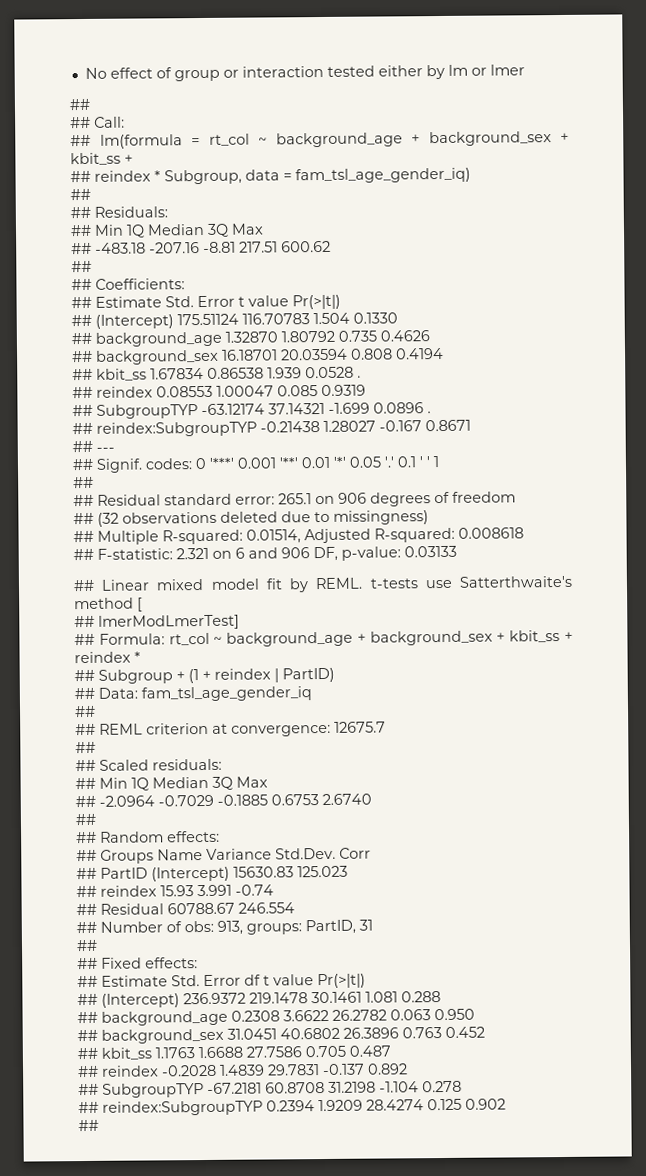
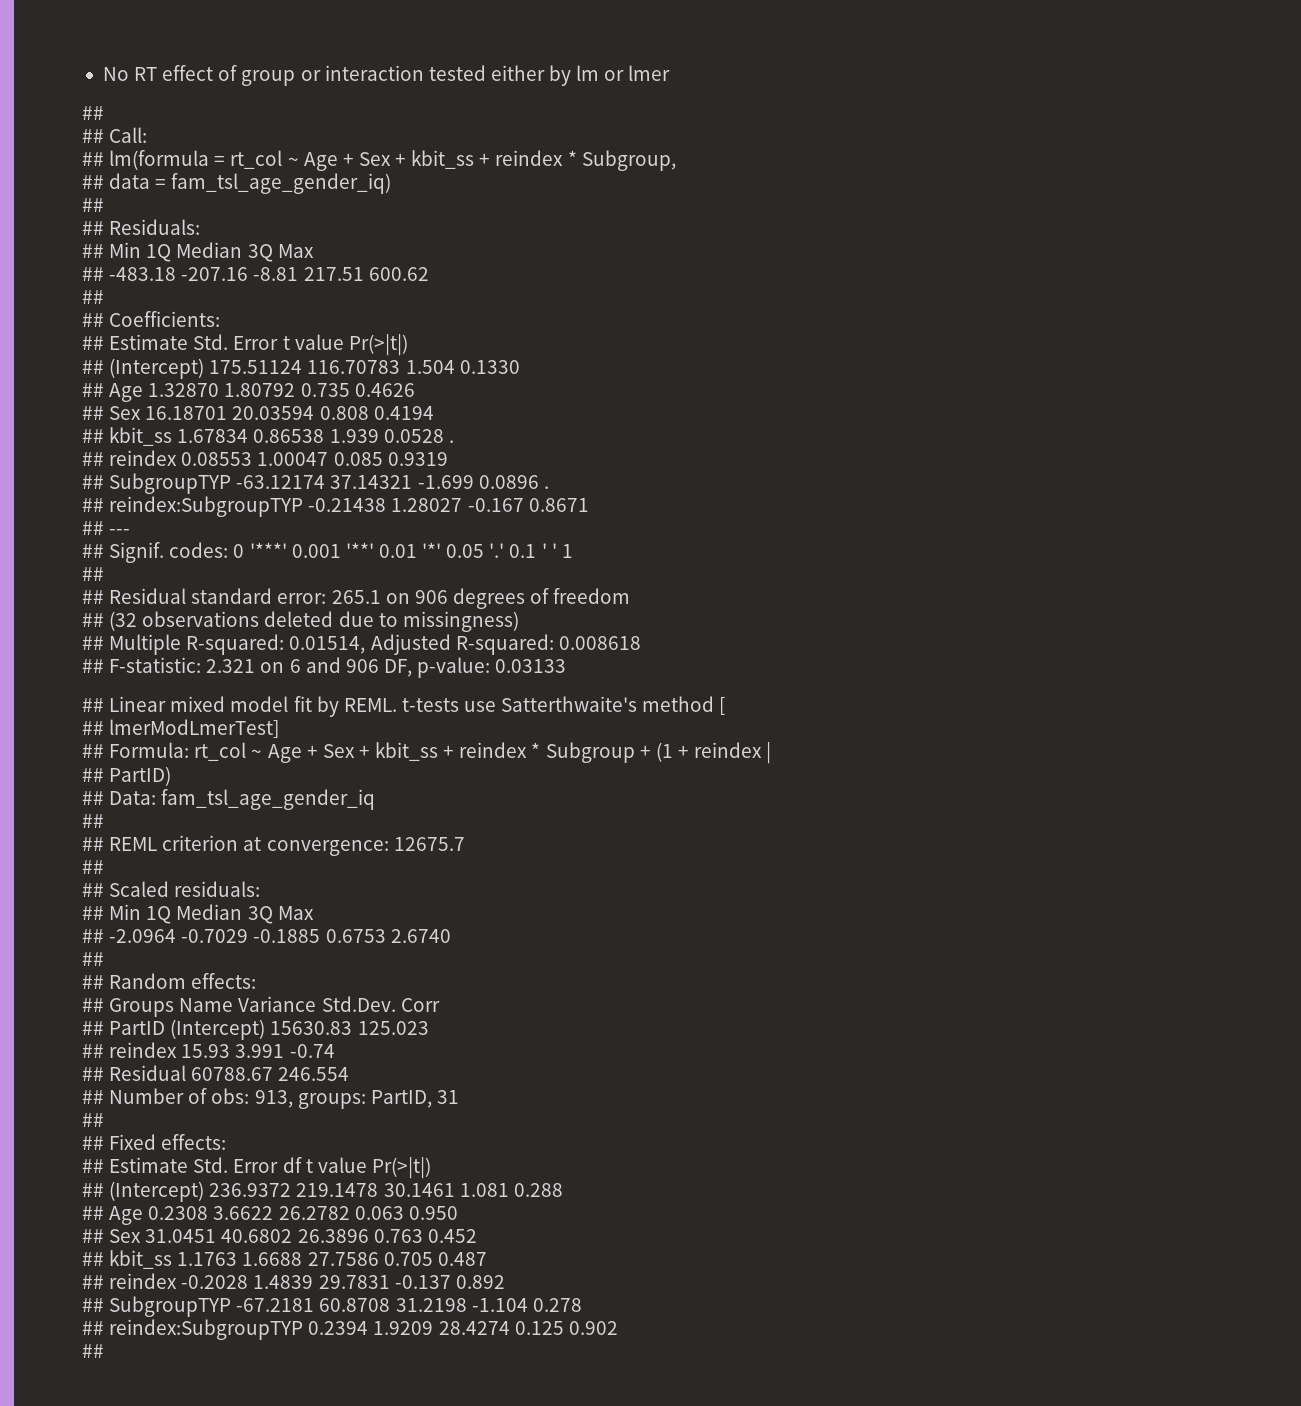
- No effect of group or interaction tested either by lm or lmer
+ No RT effect of group or interaction tested either by lm or lmer
- ## lm(formula = rt_col ~ background_age + background_sex + kbit_ss +
- ## reindex * Subgroup, data = fam_tsl_age_gender_iq)
+ ## lm(formula = rt_col ~ Age + Sex + kbit_ss + reindex * Subgroup,
+ ## data = fam_tsl_age_gender_iq)
- ## background_age 1.32870 1.80792 0.735 0.4626
+ ## Age 1.32870 1.80792 0.735 0.4626
- ## background_sex 16.18701 20.03594 0.808 0.4194
+ ## Sex 16.18701 20.03594 0.808 0.4194
- ## Formula: rt_col ~ background_age + background_sex + kbit_ss + reindex *
- ## Subgroup + (1 + reindex | PartID)
+ ## Formula: rt_col ~ Age + Sex + kbit_ss + reindex * Subgroup + (1 + reindex |
+ ## PartID)
- ## background_age 0.2308 3.6622 26.2782 0.063 0.950
+ ## Age 0.2308 3.6622 26.2782 0.063 0.950
- ## background_sex 31.0451 40.6802 26.3896 0.763 0.452
+ ## Sex 31.0451 40.6802 26.3896 0.763 0.452

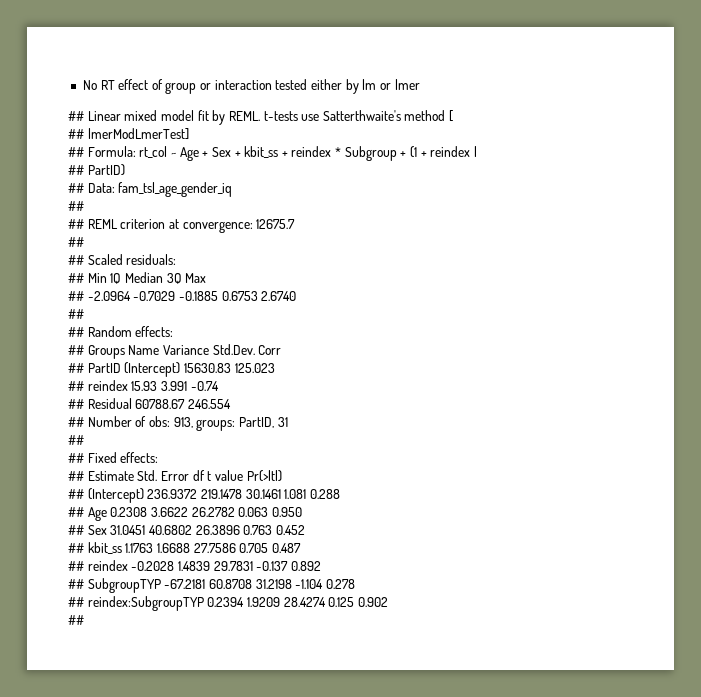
  No RT effect of group or interaction tested either by lm or lmer
- ##
- ## Call:
- ## lm(formula = rt_col ~ Age + Sex + kbit_ss + reindex * Subgroup,
- ## data = fam_tsl_age_gender_iq)
- ##
- ## Residuals:
- ## Min 1Q Median 3Q Max
- ## -483.18 -207.16 -8.81 217.51 600.62
- ##
- ## Coefficients:
- ## Estimate Std. Error t value Pr(>|t|)
- ## (Intercept) 175.51124 116.70783 1.504 0.1330
- ## Age 1.32870 1.80792 0.735 0.4626
- ## Sex 16.18701 20.03594 0.808 0.4194
- ## kbit_ss 1.67834 0.86538 1.939 0.0528 .
- ## reindex 0.08553 1.00047 0.085 0.9319
- ## SubgroupTYP -63.12174 37.14321 -1.699 0.0896 .
- ## reindex:SubgroupTYP -0.21438 1.28027 -0.167 0.8671
- ## ---
- ## Signif. codes: 0 '***' 0.001 '**' 0.01 '*' 0.05 '.' 0.1 ' ' 1
- ##
- ## Residual standard error: 265.1 on 906 degrees of freedom
- ## (32 observations deleted due to missingness)
- ## Multiple R-squared: 0.01514, Adjusted R-squared: 0.008618
- ## F-statistic: 2.321 on 6 and 906 DF, p-value: 0.03133

